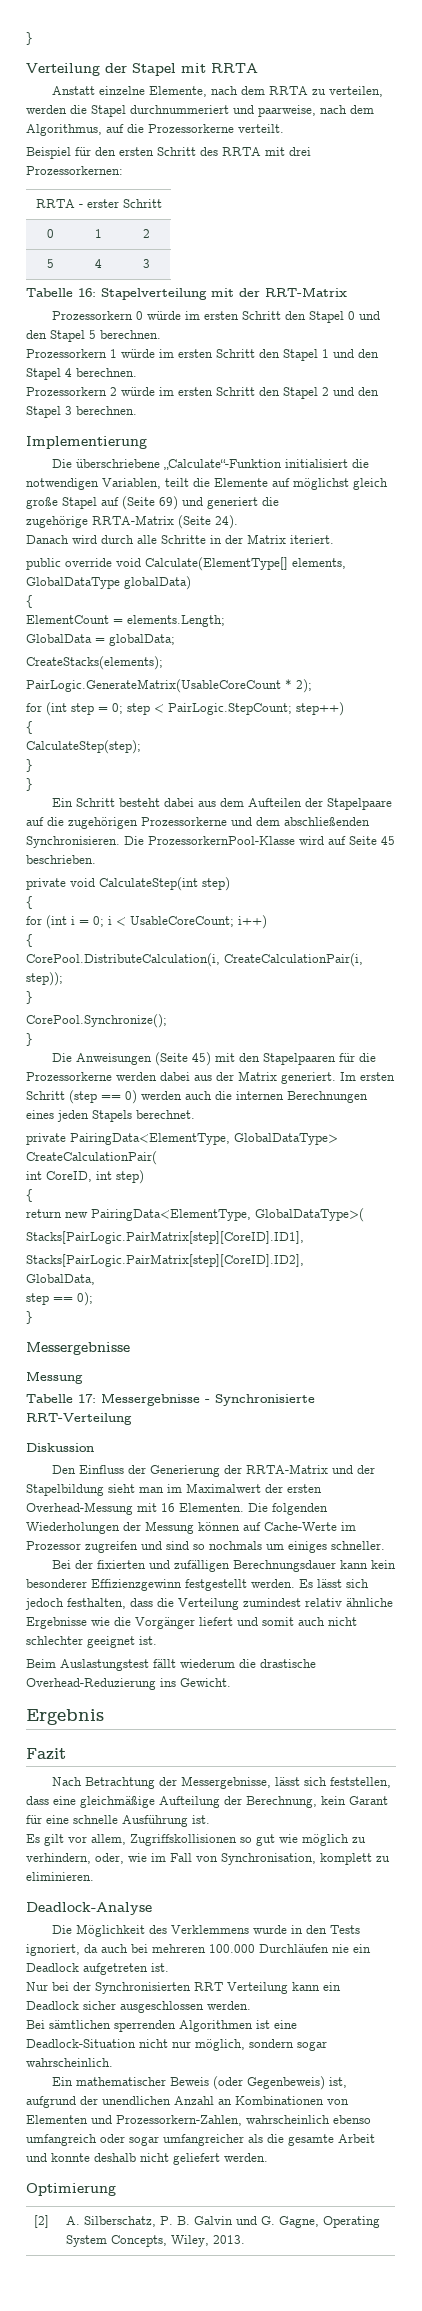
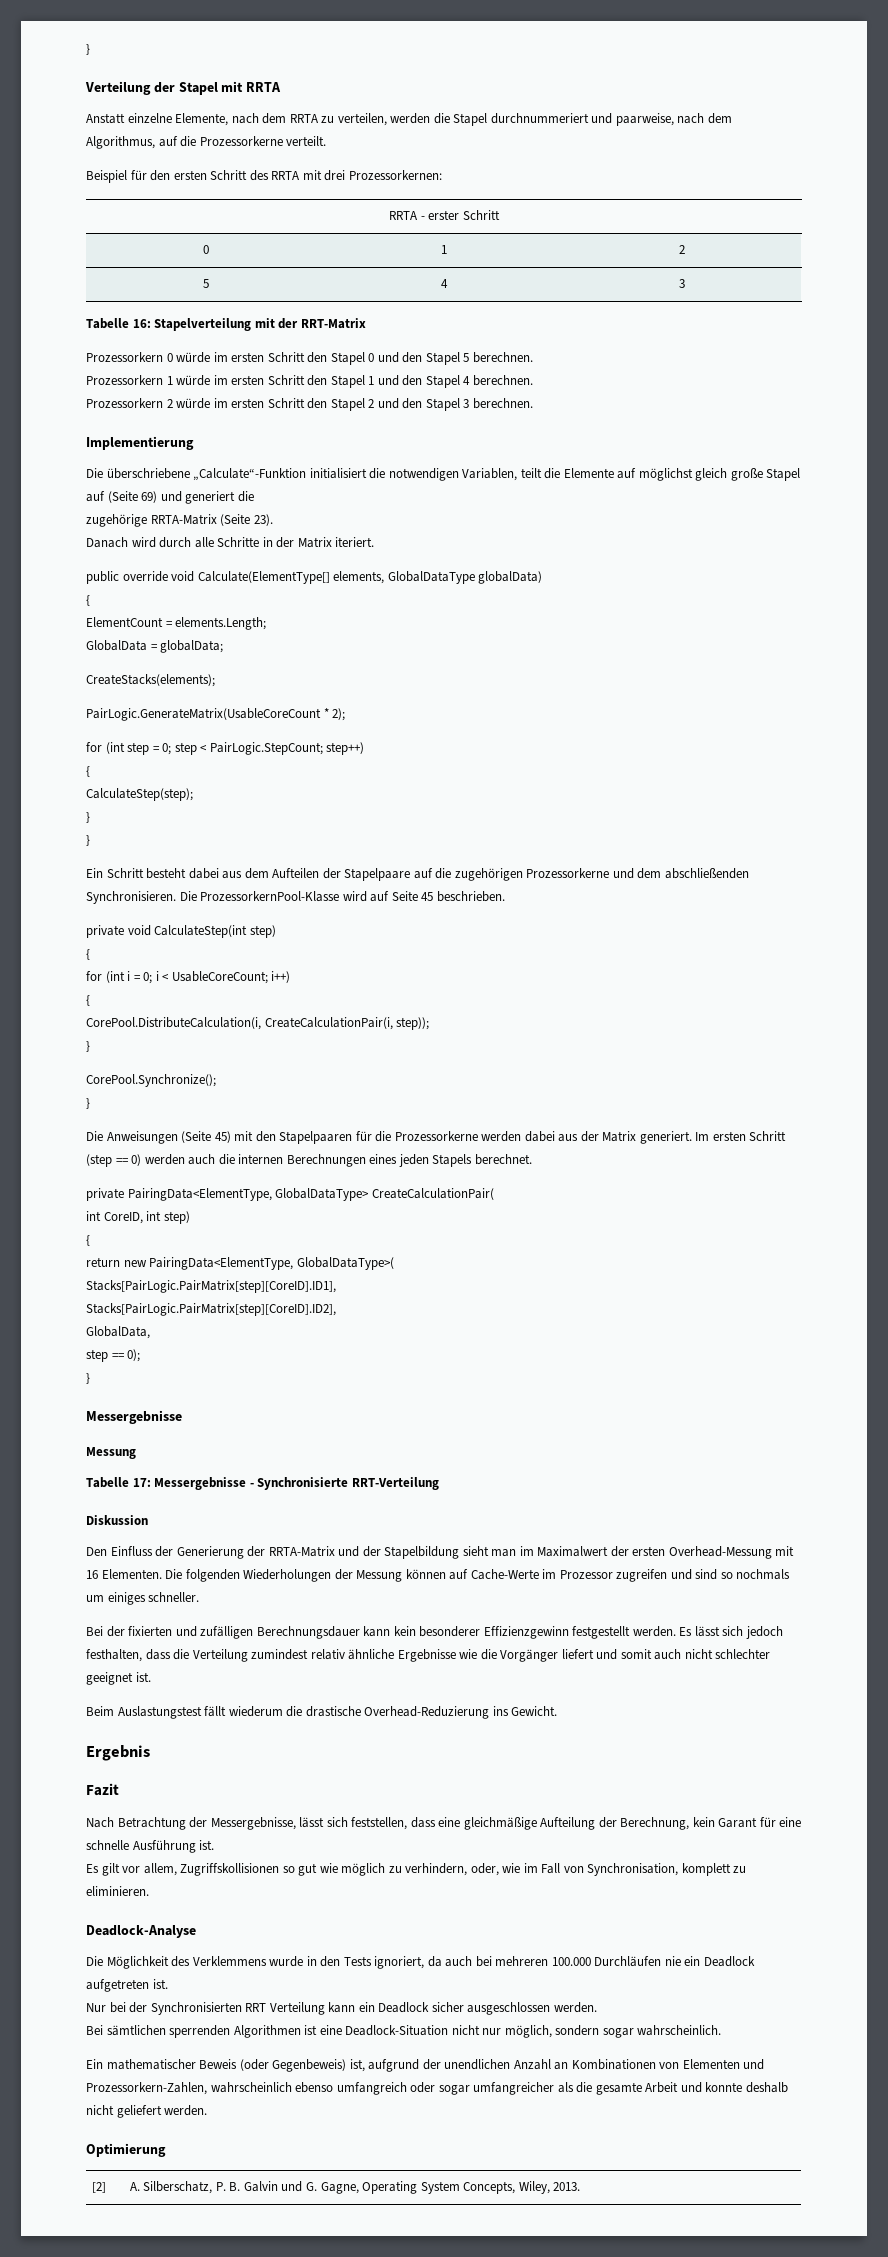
- zugehörige RRTA-Matrix (Seite 24).
+ zugehörige RRTA-Matrix (Seite 23).

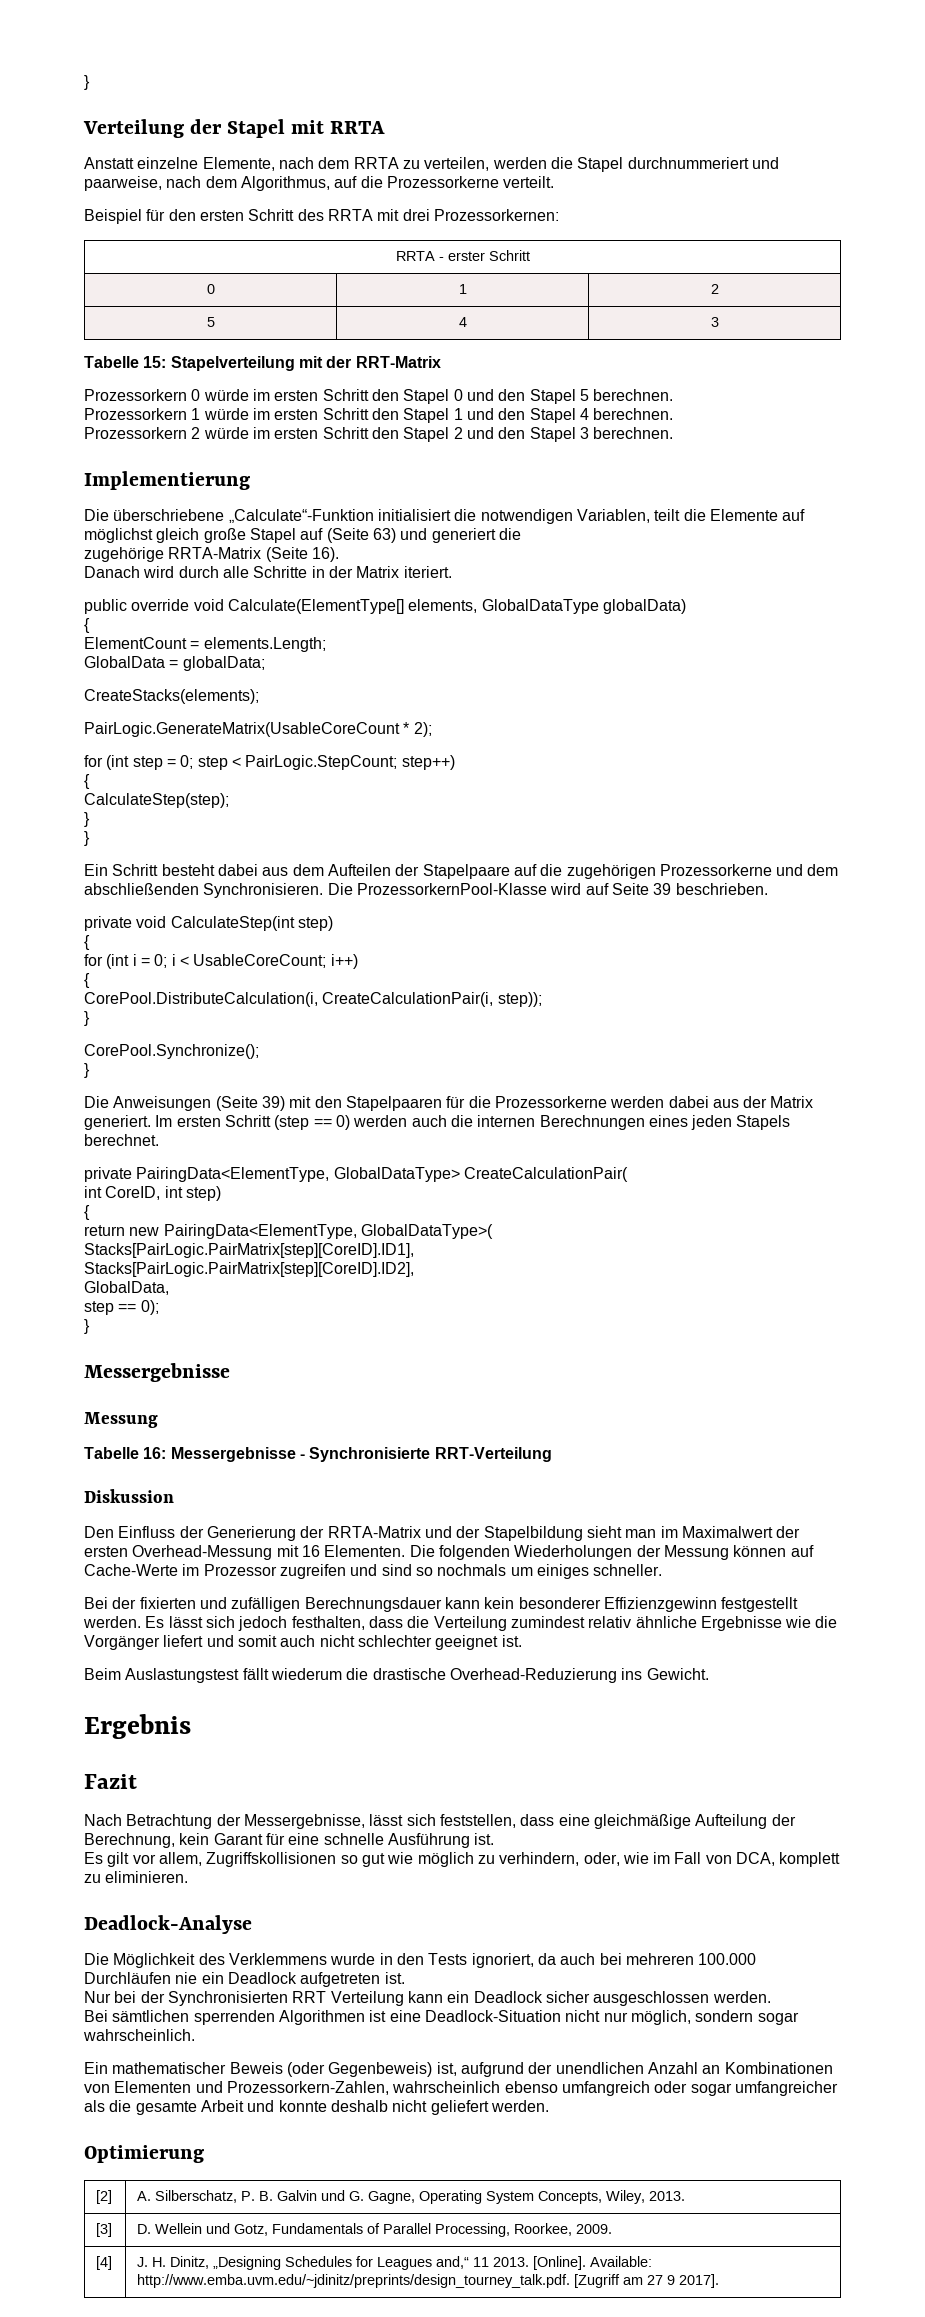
- Tabelle 16: Stapelverteilung mit der RRT-Matrix
+ Tabelle 15: Stapelverteilung mit der RRT-Matrix
- Die überschriebene „Calculate“-Funktion initialisiert die notwendigen Variablen, teilt die Elemente auf möglichst gleich große Stapel auf (Seite 69) und generiert die
+ Die überschriebene „Calculate“-Funktion initialisiert die notwendigen Variablen, teilt die Elemente auf möglichst gleich große Stapel auf (Seite 63) und generiert die
- zugehörige RRTA-Matrix (Seite 23).
+ zugehörige RRTA-Matrix (Seite 16).
- Die ProzessorkernPool-Klasse wird auf Seite 45 beschrieben.
+ Die ProzessorkernPool-Klasse wird auf Seite 39 beschrieben.
- Die Anweisungen (Seite 45) mit den Stapelpaaren für die Prozessorkerne werden dabei aus der Matrix generiert.
+ Die Anweisungen (Seite 39) mit den Stapelpaaren für die Prozessorkerne werden dabei aus der Matrix generiert.
- Tabelle 17: Messergebnisse - Synchronisierte RRT-Verteilung
+ Tabelle 16: Messergebnisse - Synchronisierte RRT-Verteilung
- Es gilt vor allem, Zugriffskollisionen so gut wie möglich zu verhindern, oder, wie im Fall von Synchronisation, komplett zu eliminieren.
+ Es gilt vor allem, Zugriffskollisionen so gut wie möglich zu verhindern, oder, wie im Fall von DCA, komplett zu eliminieren.
+ [3] | D. Wellein und Gotz, Fundamentals of Parallel Processing, Roorkee, 2009.
+ [4] | J. H. Dinitz, „Designing Schedules for Leagues and,“ 11 2013. [Online]. Available: http://www.emba.uvm.edu/~jdinitz/preprints/design_tourney_talk.pdf. [Zugriff am 27 9 2017].

